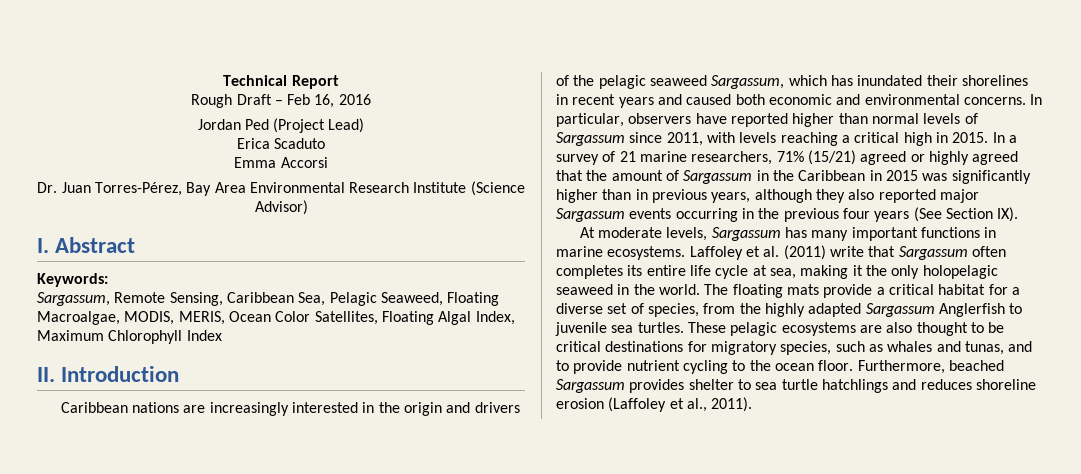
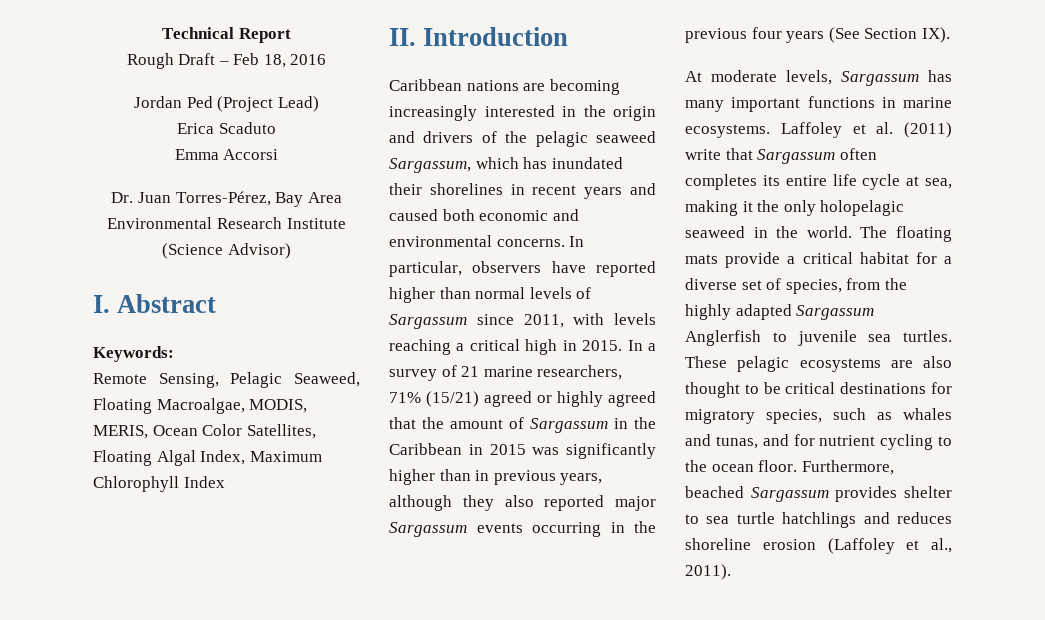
- Rough Draft – Feb 16, 2016
+ Rough Draft – Feb 18, 2016
- Sargassum, Remote Sensing, Caribbean Sea, Pelagic Seaweed, Floating Macroalgae, MODIS, MERIS, Ocean Color Satellites, Floating Algal Index, Maximum Chlorophyll Index
+ Remote Sensing, Pelagic Seaweed, Floating Macroalgae, MODIS, MERIS, Ocean Color Satellites, Floating Algal Index, Maximum Chlorophyll Index
- Caribbean nations are increasingly interested in the origin and drivers of the pelagic seaweed Sargassum, which has inundated their shorelines in recent years and caused both economic and environmental concerns.
+ Caribbean nations are becoming increasingly interested in the origin and drivers of the pelagic seaweed Sargassum, which has inundated their shorelines in recent years and caused both economic and environmental concerns.
- These pelagic ecosystems are also thought to be critical destinations for migratory species, such as whales and tunas, and to provide nutrient cycling to the ocean floor.
+ These pelagic ecosystems are also thought to be critical destinations for migratory species, such as whales and tunas, and for nutrient cycling to the ocean floor.

